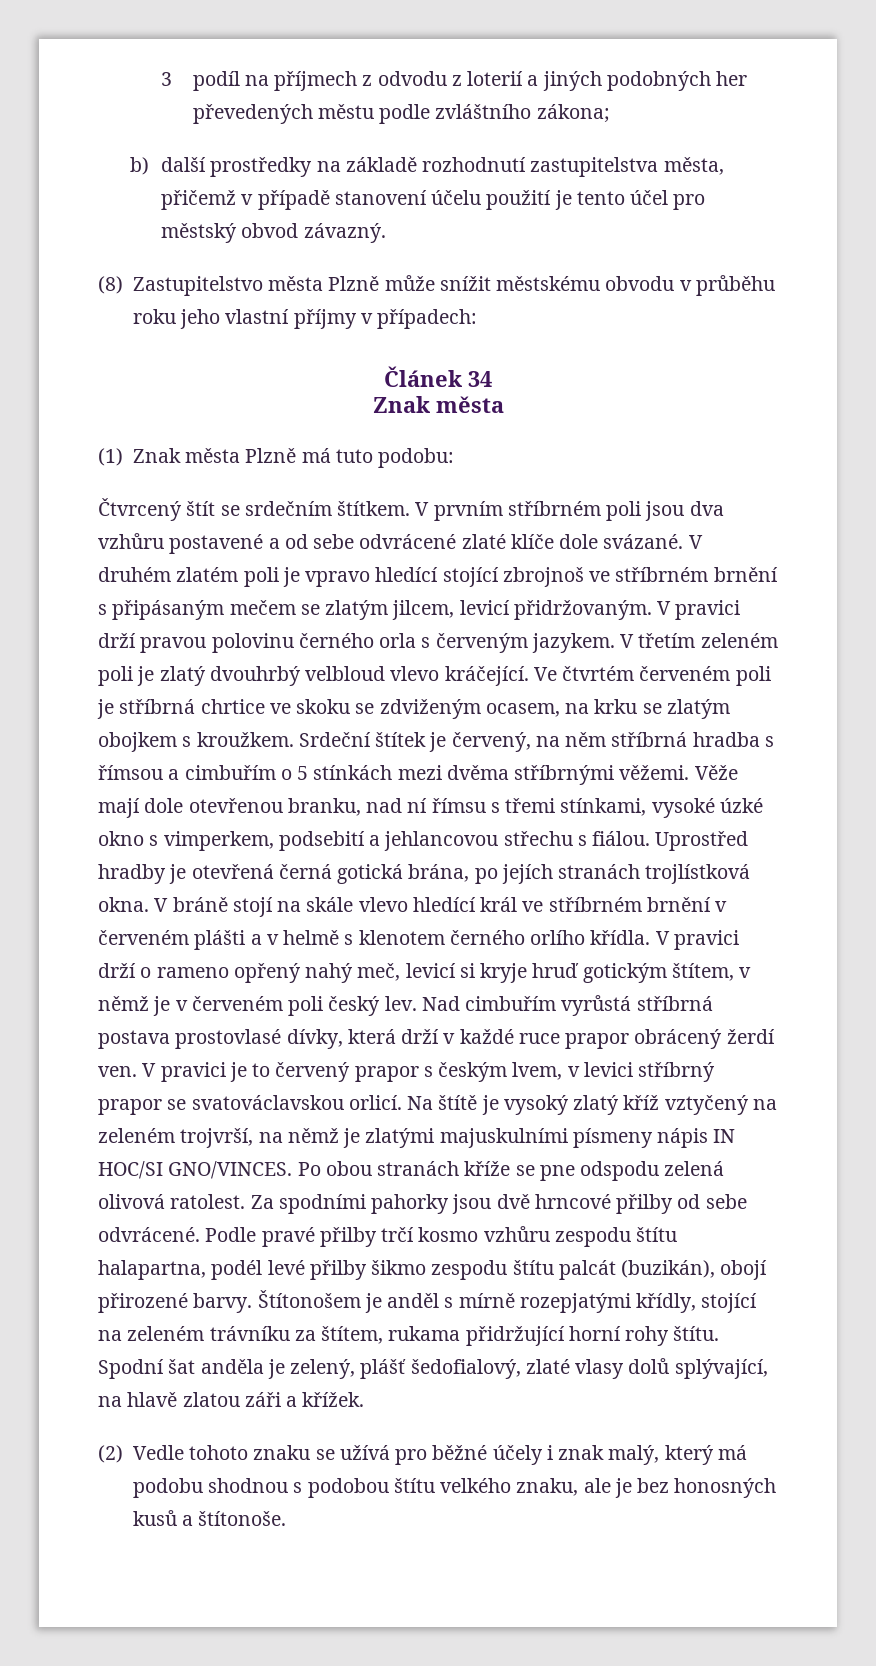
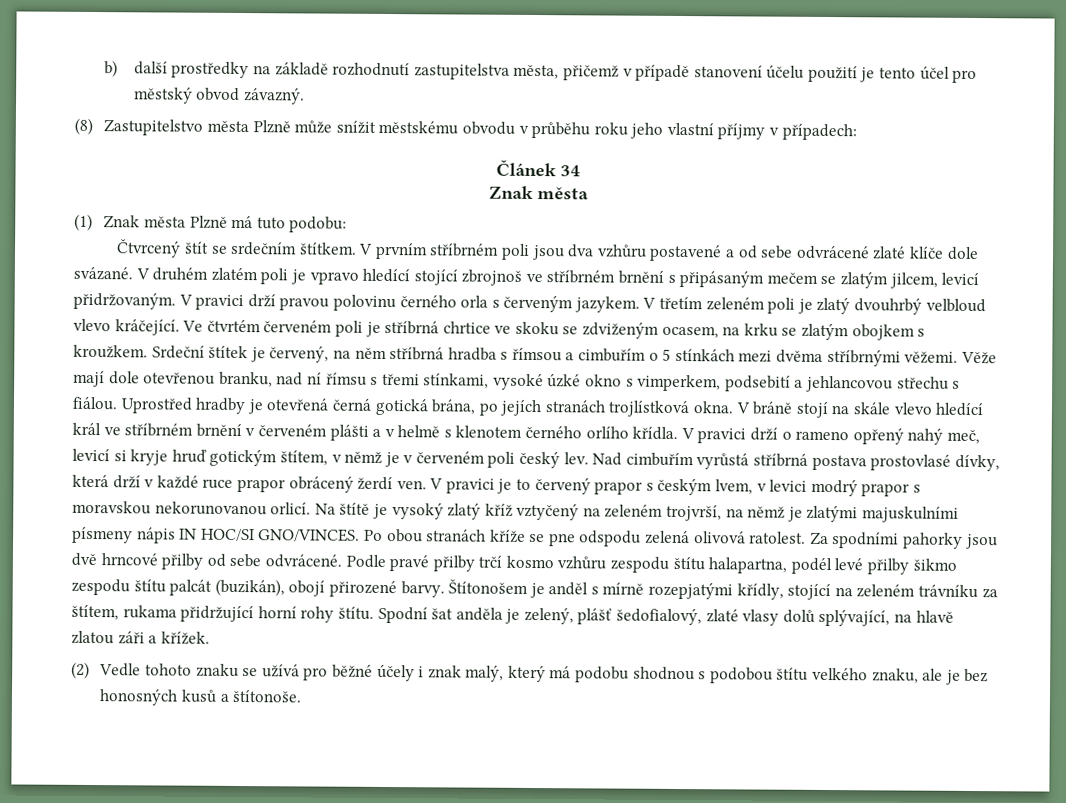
- 3 podíl na příjmech z odvodu z loterií a jiných podobných her převedených městu podle zvláštního zákona;
- V pravici je to červený prapor s českým lvem, v levici stříbrný prapor se svatováclavskou orlicí.
+ V pravici je to červený prapor s českým lvem, v levici modrý prapor s moravskou nekorunovanou orlicí.

